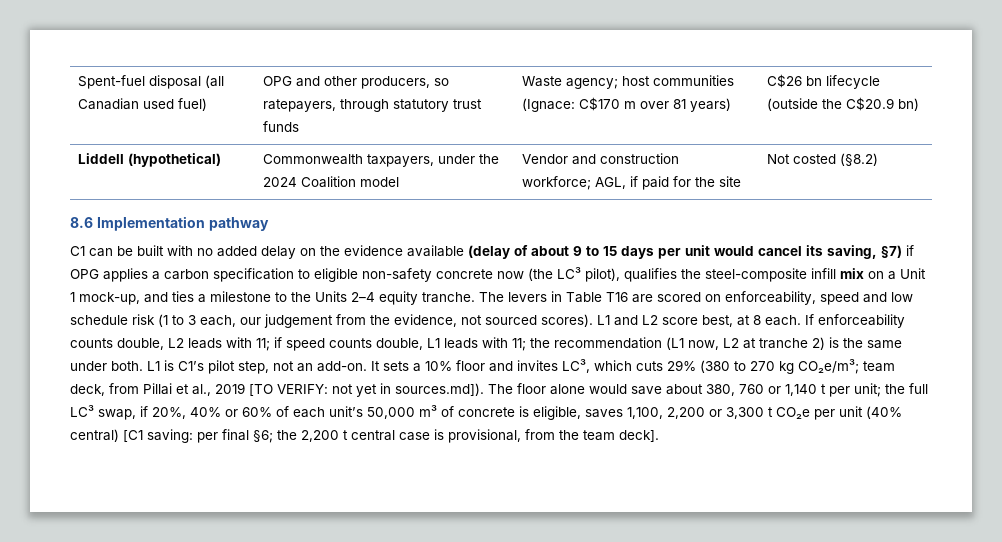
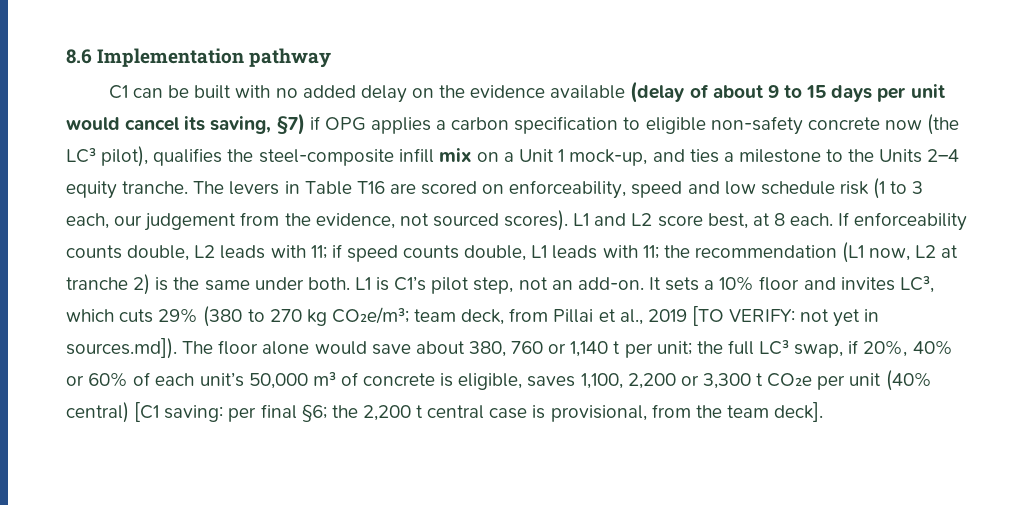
- Spent-fuel disposal (all Canadian used fuel) | OPG and other producers, so ratepayers, through statutory trust funds | Waste agency; host communities (Ignace: C$170 m over 81 years) | C$26 bn lifecycle (outside the C$20.9 bn)
- Liddell (hypothetical) | Commonwealth taxpayers, under the 2024 Coalition model | Vendor and construction workforce; AGL, if paid for the site | Not costed (§8.2)

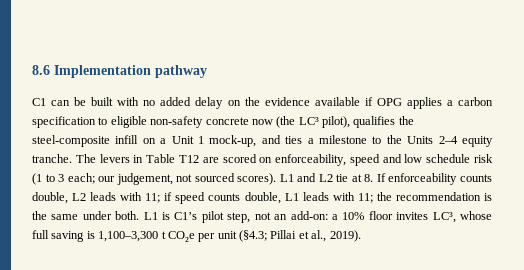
- C1 can be built with no added delay on the evidence available (delay of about 9 to 15 days per unit would cancel its saving, §7) if OPG applies a carbon specification to eligible non-safety concrete now (the LC³ pilot), qualifies the steel-composite infill mix on a Unit 1 mock-up, and ties a milestone to the Units 2–4 equity tranche.
+ C1 can be built with no added delay on the evidence available if OPG applies a carbon specification to eligible non-safety concrete now (the LC³ pilot), qualifies the steel-composite infill on a Unit 1 mock-up, and ties a milestone to the Units 2–4 equity tranche.
- The levers in Table T16 are scored on enforceability, speed and low schedule risk (1 to 3 each, our judgement from the evidence, not sourced scores).
+ The levers in Table T12 are scored on enforceability, speed and low schedule risk (1 to 3 each; our judgement, not sourced scores).
- L1 and L2 score best, at 8 each. If enforceability counts double, L2 leads with 11; if speed counts double, L1 leads with 11; the recommendation (L1 now, L2 at tranche 2) is the same under both.
+ L1 and L2 tie at 8. If enforceability counts double, L2 leads with 11; if speed counts double, L1 leads with 11; the recommendation is the same under both.
- L1 is C1’s pilot step, not an add-on. It sets a 10% floor and invites LC³, which cuts 29% (380 to 270 kg CO₂e/m³; team deck, from Pillai et al., 2019 [TO VERIFY: not yet in sources.md]). The floor alone would save about 380, 760 or 1,140 t per unit; the full LC³ swap, if 20%, 40% or 60% of each unit’s 50,000 m³ of concrete is eligible, saves 1,100, 2,200 or 3,300 t CO₂e per unit (40% central) [C1 saving: per final §6; the 2,200 t central case is provisional, from the team deck].
+ L1 is C1’s pilot step, not an add-on: a 10% floor invites LC³, whose full saving is 1,100–3,300 t CO₂e per unit (§4.3; Pillai et al., 2019).

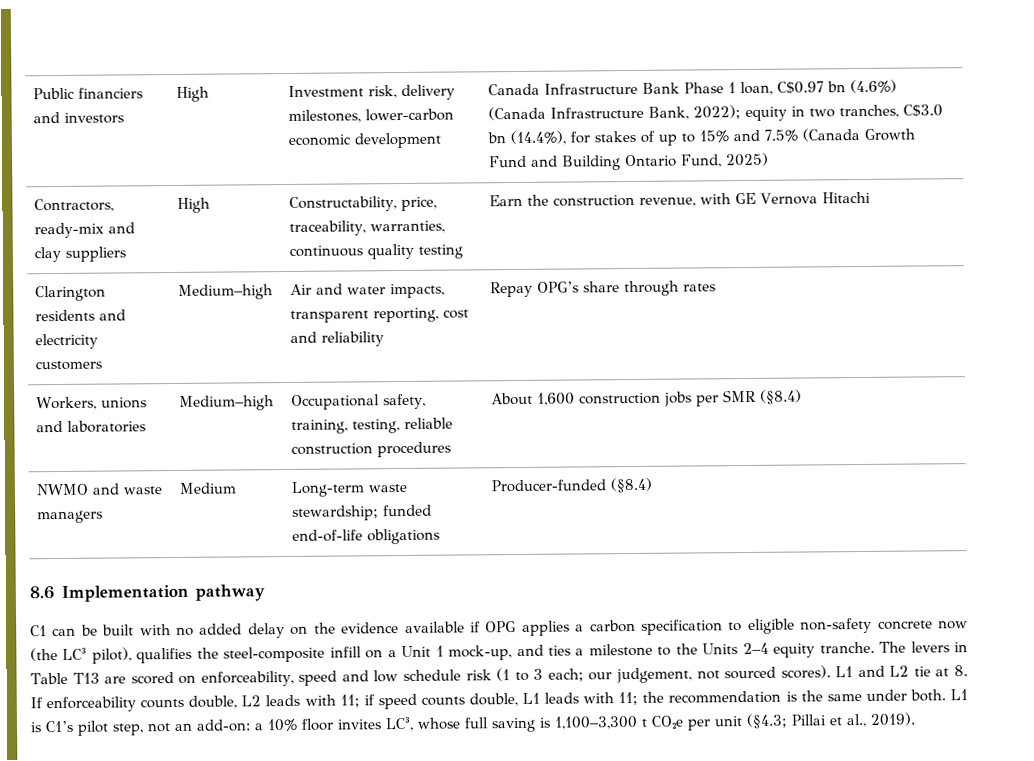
+ Public financiers and investors | High | Investment risk, delivery milestones, lower-carbon economic development | Canada Infrastructure Bank Phase 1 loan, C$0.97 bn (4.6%) (Canada Infrastructure Bank, 2022); equity in two tranches, C$3.0 bn (14.4%), for stakes of up to 15% and 7.5% (Canada Growth Fund and Building Ontario Fund, 2025)
+ Contractors, ready-mix and clay suppliers | High | Constructability, price, traceability, warranties, continuous quality testing | Earn the construction revenue, with GE Vernova Hitachi
+ Clarington residents and electricity customers | Medium–high | Air and water impacts, transparent reporting, cost and reliability | Repay OPG’s share through rates
+ Workers, unions and laboratories | Medium–high | Occupational safety, training, testing, reliable construction procedures | About 1,600 construction jobs per SMR (§8.4)
+ NWMO and waste managers | Medium | Long-term waste stewardship; funded end-of-life obligations | Producer-funded (§8.4)
- The levers in Table T12 are scored on enforceability, speed and low schedule risk (1 to 3 each; our judgement, not sourced scores).
+ The levers in Table T13 are scored on enforceability, speed and low schedule risk (1 to 3 each; our judgement, not sourced scores).

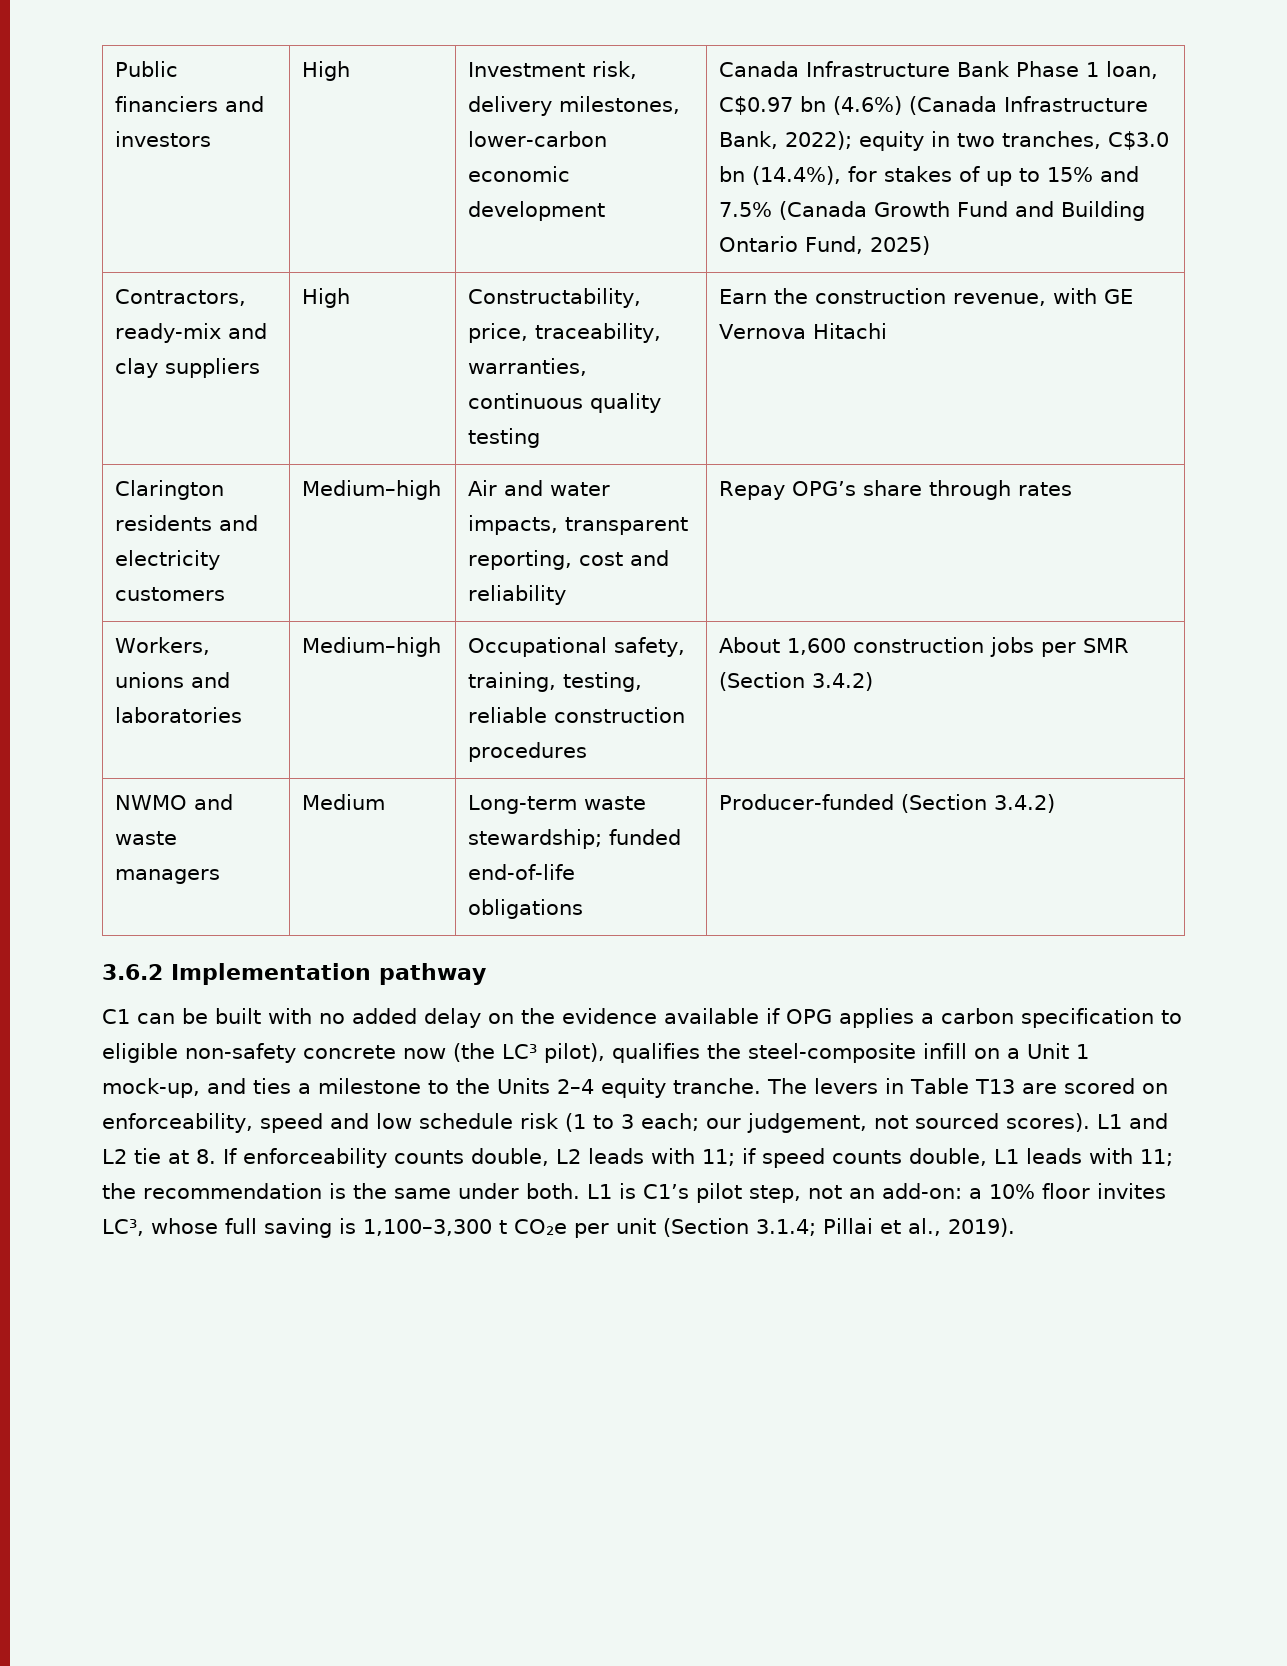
- Workers, unions and laboratories | Medium–high | Occupational safety, training, testing, reliable construction procedures | About 1,600 construction jobs per SMR (§8.4)
+ Workers, unions and laboratories | Medium–high | Occupational safety, training, testing, reliable construction procedures | About 1,600 construction jobs per SMR (Section 3.4.2)
- NWMO and waste managers | Medium | Long-term waste stewardship; funded end-of-life obligations | Producer-funded (§8.4)
- 8.6 Implementation pathway
+ NWMO and waste managers | Medium | Long-term waste stewardship; funded end-of-life obligations | Producer-funded (Section 3.4.2)
+ 3.6.2 Implementation pathway
- L1 is C1’s pilot step, not an add-on: a 10% floor invites LC³, whose full saving is 1,100–3,300 t CO₂e per unit (§4.3; Pillai et al., 2019).
+ L1 is C1’s pilot step, not an add-on: a 10% floor invites LC³, whose full saving is 1,100–3,300 t CO₂e per unit (Section 3.1.4; Pillai et al., 2019).

